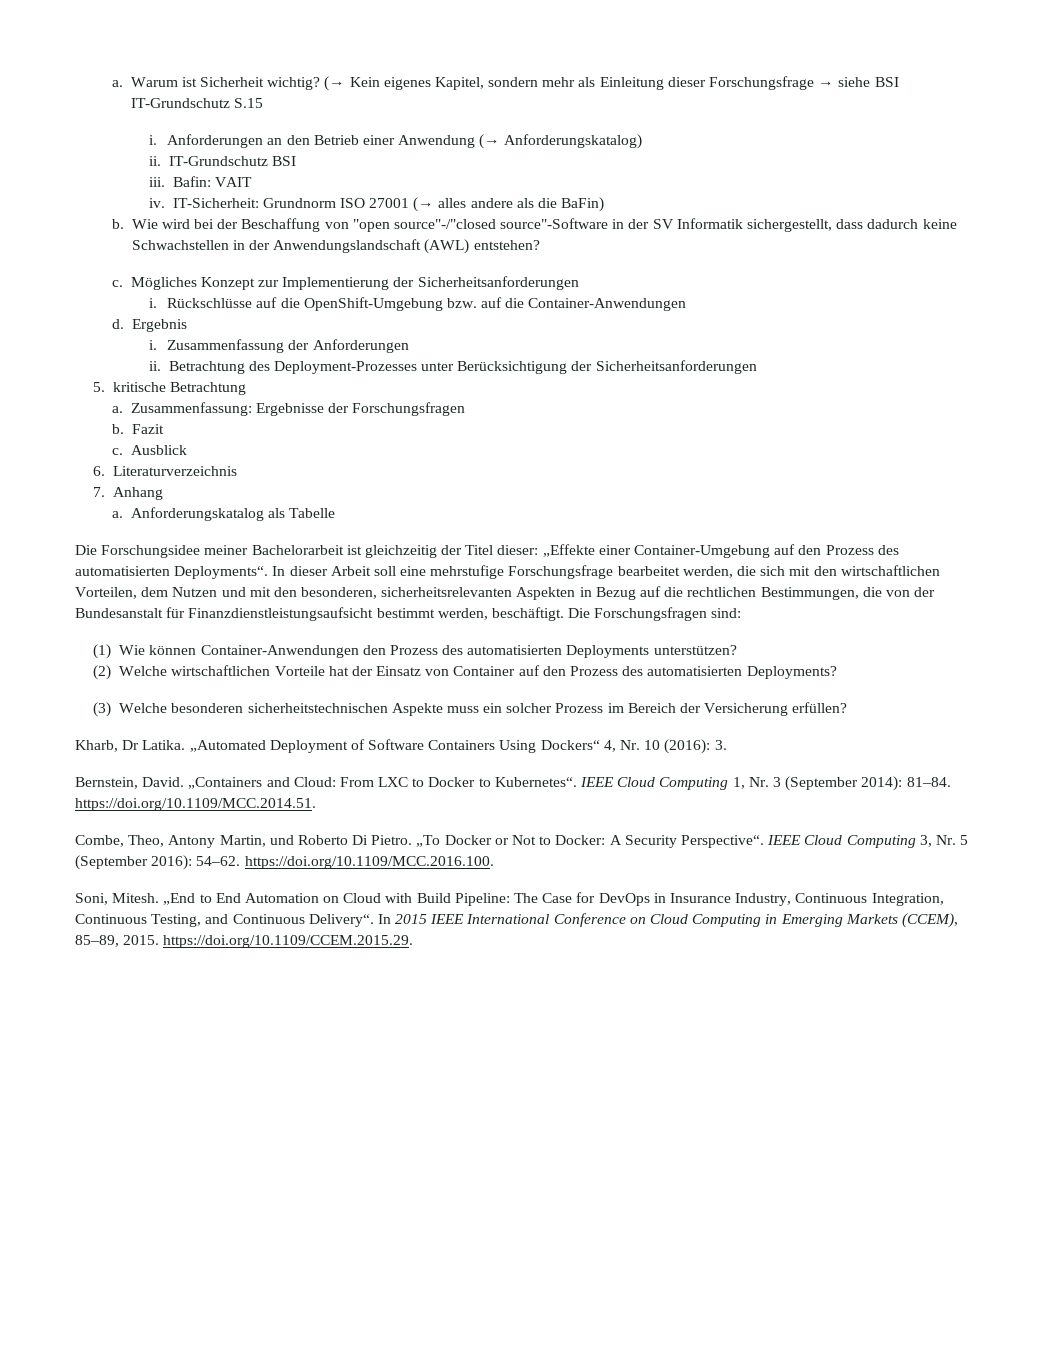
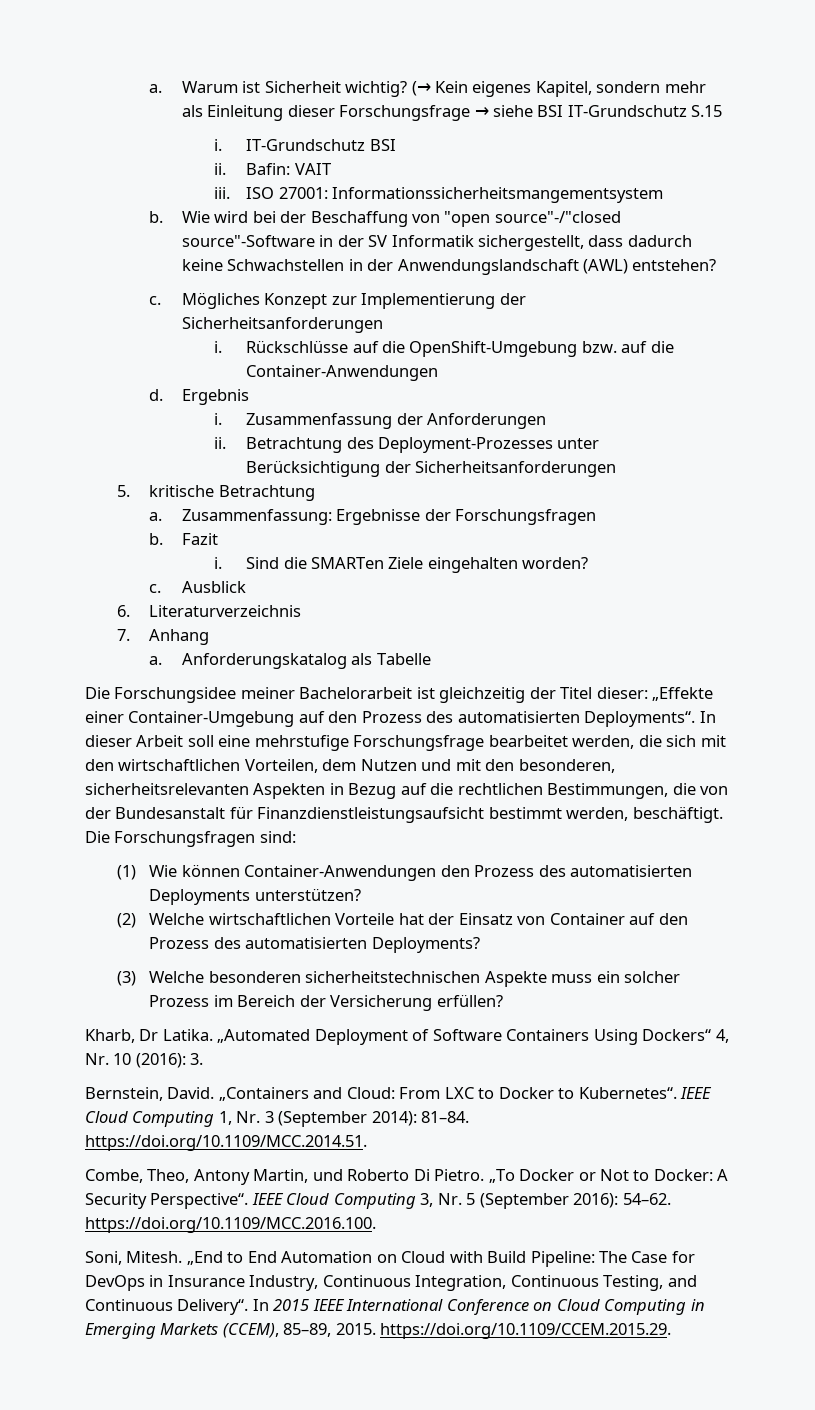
- Anforderungen an den Betrieb einer Anwendung (→ Anforderungskatalog)
- ii.
  IT-Grundschutz BSI
- iii.
+ ii.
- iv. IT-Sicherheit: Grundnorm ISO 27001 (→ alles andere als die BaFin)
+ iii. ISO 27001: Informationssicherheitsmangementsystem
+ i. Sind die SMARTen Ziele eingehalten worden?

